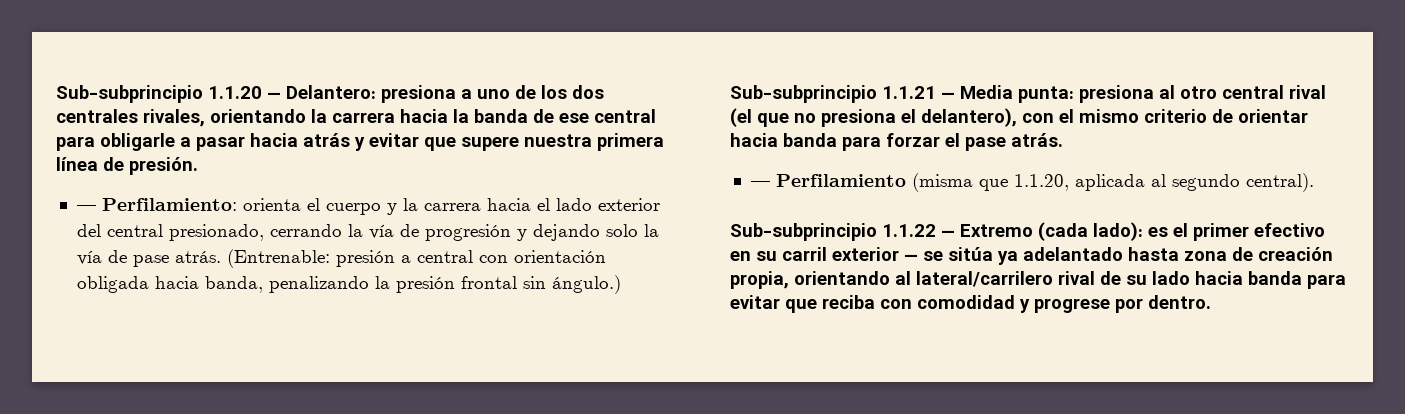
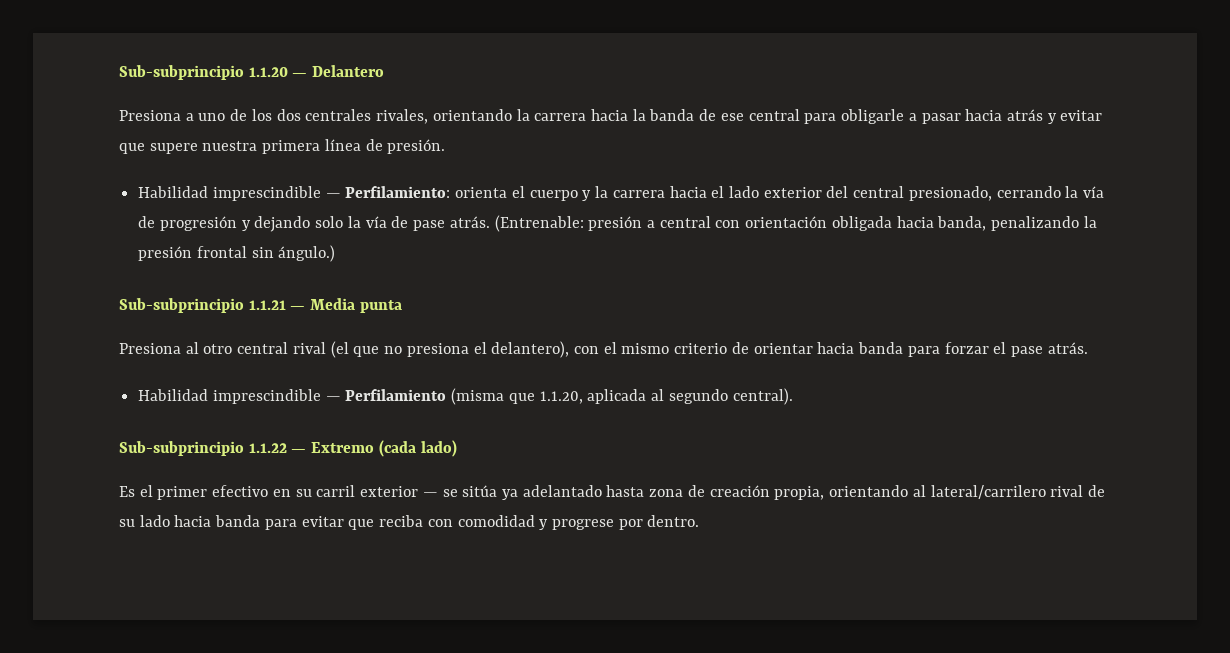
- Sub-subprincipio 1.1.20 — Delantero: presiona a uno de los dos centrales rivales, orientando la carrera hacia la banda de ese central para obligarle a pasar hacia atrás y evitar que supere nuestra primera línea de presión.
+ Sub-subprincipio 1.1.20 — Delantero
+ Presiona a uno de los dos centrales rivales, orientando la carrera hacia la banda de ese central para obligarle a pasar hacia atrás y evitar que supere nuestra primera línea de presión.
- — Perfilamiento: orienta el cuerpo y la carrera hacia el lado exterior del central presionado, cerrando la vía de progresión y dejando solo la vía de pase atrás.
+ Habilidad imprescindible — Perfilamiento: orienta el cuerpo y la carrera hacia el lado exterior del central presionado, cerrando la vía de progresión y dejando solo la vía de pase atrás.
- Sub-subprincipio 1.1.21 — Media punta: presiona al otro central rival (el que no presiona el delantero), con el mismo criterio de orientar hacia banda para forzar el pase atrás.
+ Sub-subprincipio 1.1.21 — Media punta
+ Presiona al otro central rival (el que no presiona el delantero), con el mismo criterio de orientar hacia banda para forzar el pase atrás.
- — Perfilamiento (misma que 1.1.20, aplicada al segundo central).
+ Habilidad imprescindible — Perfilamiento (misma que 1.1.20, aplicada al segundo central).
- Sub-subprincipio 1.1.22 — Extremo (cada lado): es el primer efectivo en su carril exterior — se sitúa ya adelantado hasta zona de creación propia, orientando al lateral/carrilero rival de su lado hacia banda para evitar que reciba con comodidad y progrese por dentro.
+ Sub-subprincipio 1.1.22 — Extremo (cada lado)
+ Es el primer efectivo en su carril exterior — se sitúa ya adelantado hasta zona de creación propia, orientando al lateral/carrilero rival de su lado hacia banda para evitar que reciba con comodidad y progrese por dentro.

